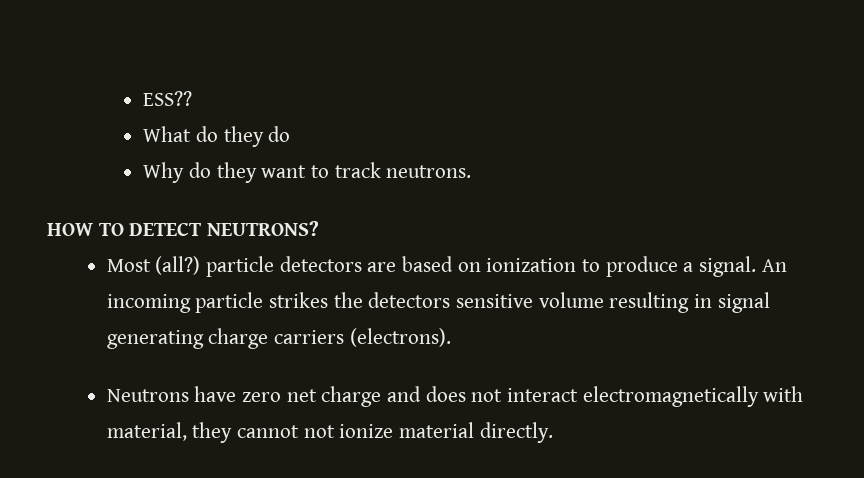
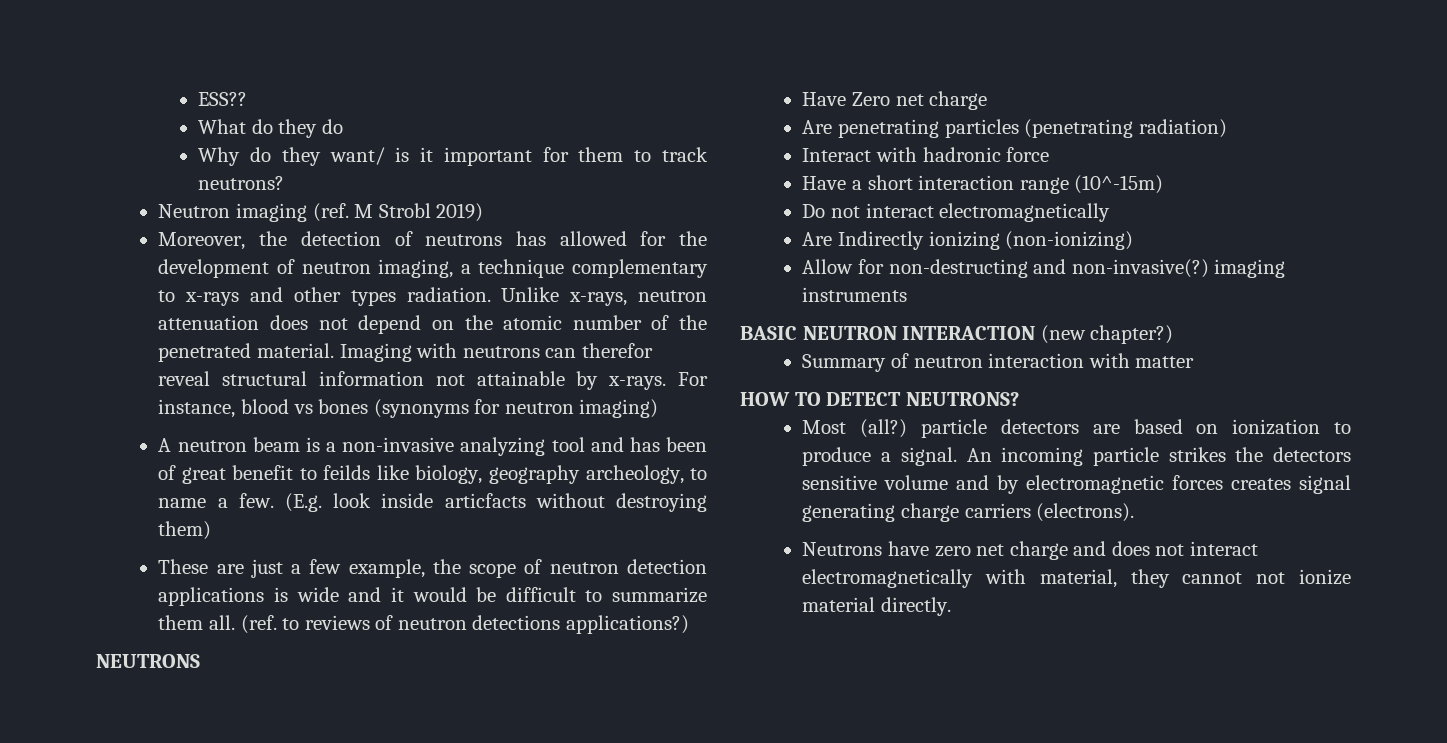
- Why do they want to track neutrons.
+ Why do they want/ is it important for them to track neutrons?
+ Neutron imaging (ref. M Strobl 2019)
+ Moreover, the detection of neutrons has allowed for the development of neutron imaging, a technique complementary to x-rays and other types radiation. Unlike x-rays, neutron attenuation does not depend on the atomic number of the penetrated material. Imaging with neutrons can therefor reveal structural information not attainable by x-rays. For instance, blood vs bones (synonyms for neutron imaging)
+ A neutron beam is a non-invasive analyzing tool and has been of great benefit to feilds like biology, geography archeology, to name a few. (E.g. look inside articfacts without destroying them)
+ These are just a few example, the scope of neutron detection applications is wide and it would be difficult to summarize them all. (ref. to reviews of neutron detections applications?)
+ NEUTRONS
+ Have Zero net charge
+ Are penetrating particles (penetrating radiation)
+ Interact with hadronic force
+ Have a short interaction range (10^-15m)
+ Do not interact electromagnetically
+ Are Indirectly ionizing (non-ionizing)
+ Allow for non-destructing and non-invasive(?) imaging instruments
+ BASIC NEUTRON INTERACTION (new chapter?)
+ Summary of neutron interaction with matter
- An incoming particle strikes the detectors sensitive volume resulting in signal generating charge carriers (electrons).
+ An incoming particle strikes the detectors sensitive volume and by electromagnetic forces creates signal generating charge carriers (electrons).

